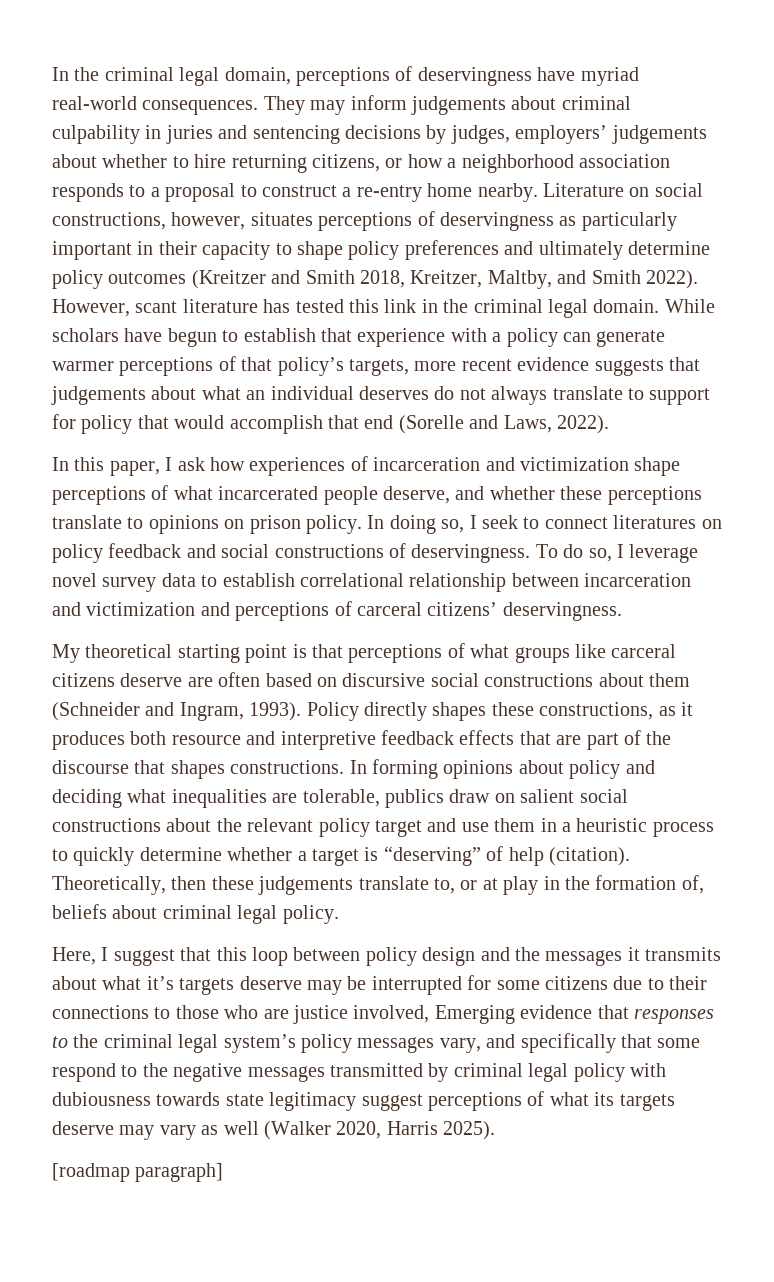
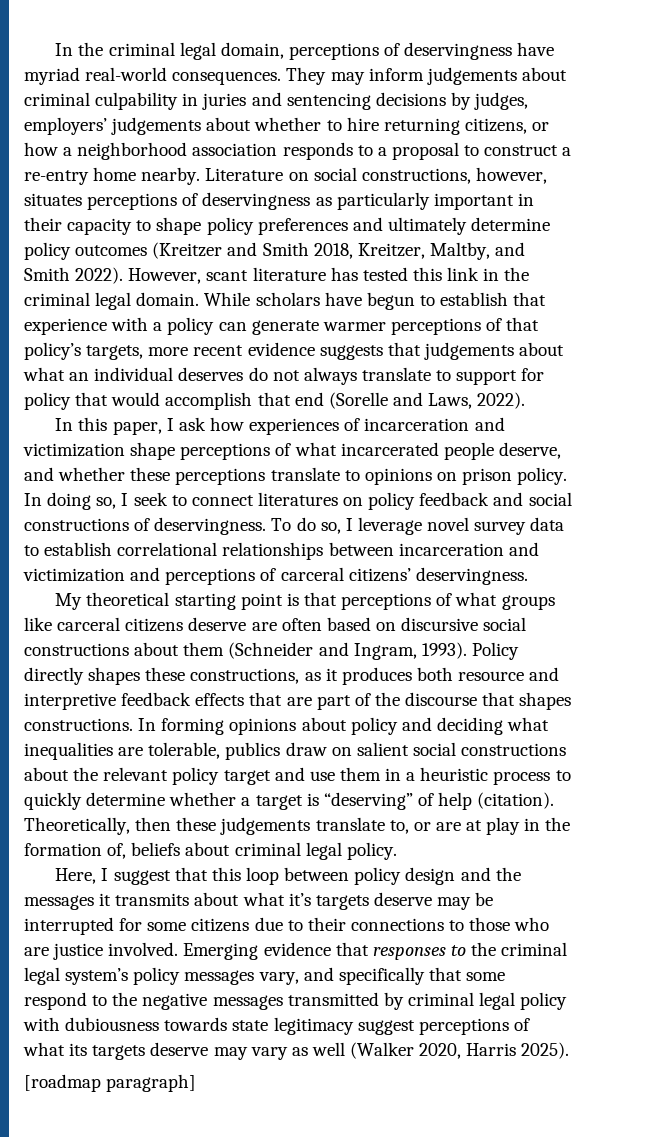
- To do so, I leverage novel survey data to establish correlational relationship between incarceration and victimization and perceptions of carceral citizens’ deservingness.
+ To do so, I leverage novel survey data to establish correlational relationships between incarceration and victimization and perceptions of carceral citizens’ deservingness.
- Theoretically, then these judgements translate to, or at play in the formation of, beliefs about criminal legal policy.
+ Theoretically, then these judgements translate to, or are at play in the formation of, beliefs about criminal legal policy.
- Here, I suggest that this loop between policy design and the messages it transmits about what it’s targets deserve may be interrupted for some citizens due to their connections to those who are justice involved, Emerging evidence that responses to the criminal legal system’s policy messages vary, and specifically that some respond to the negative messages transmitted by criminal legal policy with dubiousness towards state legitimacy suggest perceptions of what its targets deserve may vary as well (Walker 2020, Harris 2025).
+ Here, I suggest that this loop between policy design and the messages it transmits about what it’s targets deserve may be interrupted for some citizens due to their connections to those who are justice involved. Emerging evidence that responses to the criminal legal system’s policy messages vary, and specifically that some respond to the negative messages transmitted by criminal legal policy with dubiousness towards state legitimacy suggest perceptions of what its targets deserve may vary as well (Walker 2020, Harris 2025).

